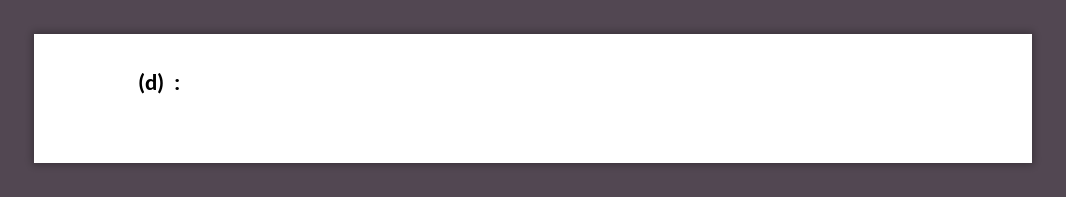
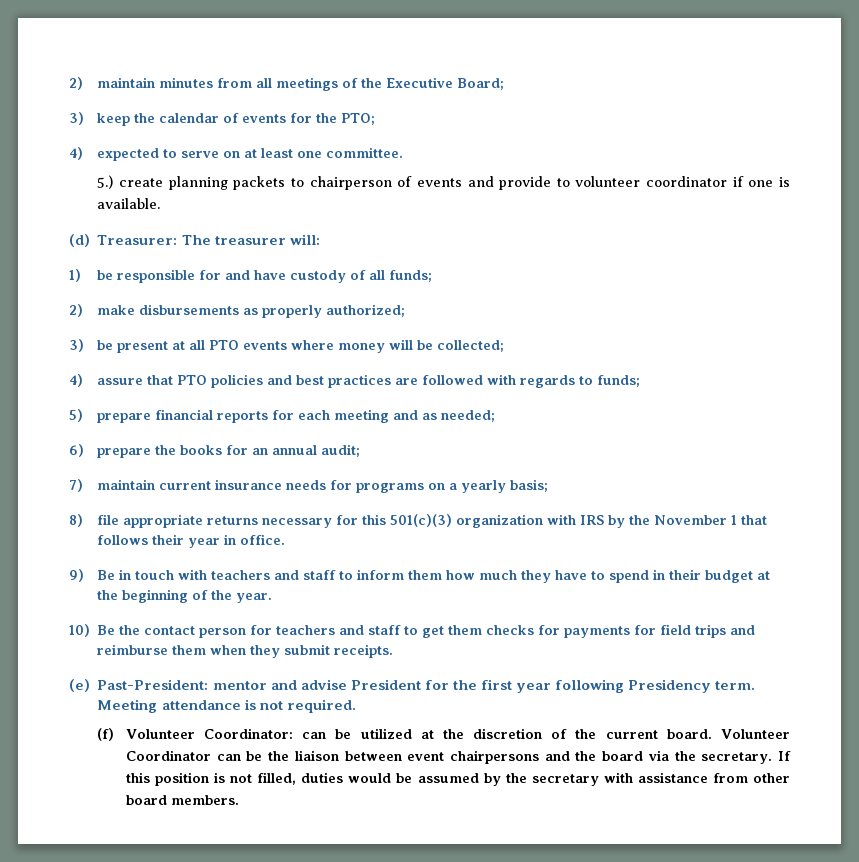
- (d) :
+ 2) maintain minutes from all meetings of the Executive Board;
+ 3) keep the calendar of events for the PTO;
+ 4) expected to serve on at least one committee.
+ 5.) create planning packets to chairperson of events and provide to volunteer coordinator if one is available.
+ (d) Treasurer: The treasurer will:
+ 1) be responsible for and have custody of all funds;
+ 2) make disbursements as properly authorized;
+ 3) be present at all PTO events where money will be collected;
+ 4) assure that PTO policies and best practices are followed with regards to funds;
+ 5) prepare financial reports for each meeting and as needed;
+ 6) prepare the books for an annual audit;
+ 7) maintain current insurance needs for programs on a yearly basis;
+ 8) file appropriate returns necessary for this 501(c)(3) organization with IRS by the November 1 that follows their year in office.
+ 9) Be in touch with teachers and staff to inform them how much they have to spend in their budget at the beginning of the year.
+ 10) Be the contact person for teachers and staff to get them checks for payments for field trips and reimburse them when they submit receipts.
+ (e) Past-President: mentor and advise President for the first year following Presidency term. Meeting attendance is not required.
+ (f) Volunteer Coordinator: can be utilized at the discretion of the current board. Volunteer Coordinator can be the liaison between event chairpersons and the board via the secretary. If this position is not filled, duties would be assumed by the secretary with assistance from other board members.

